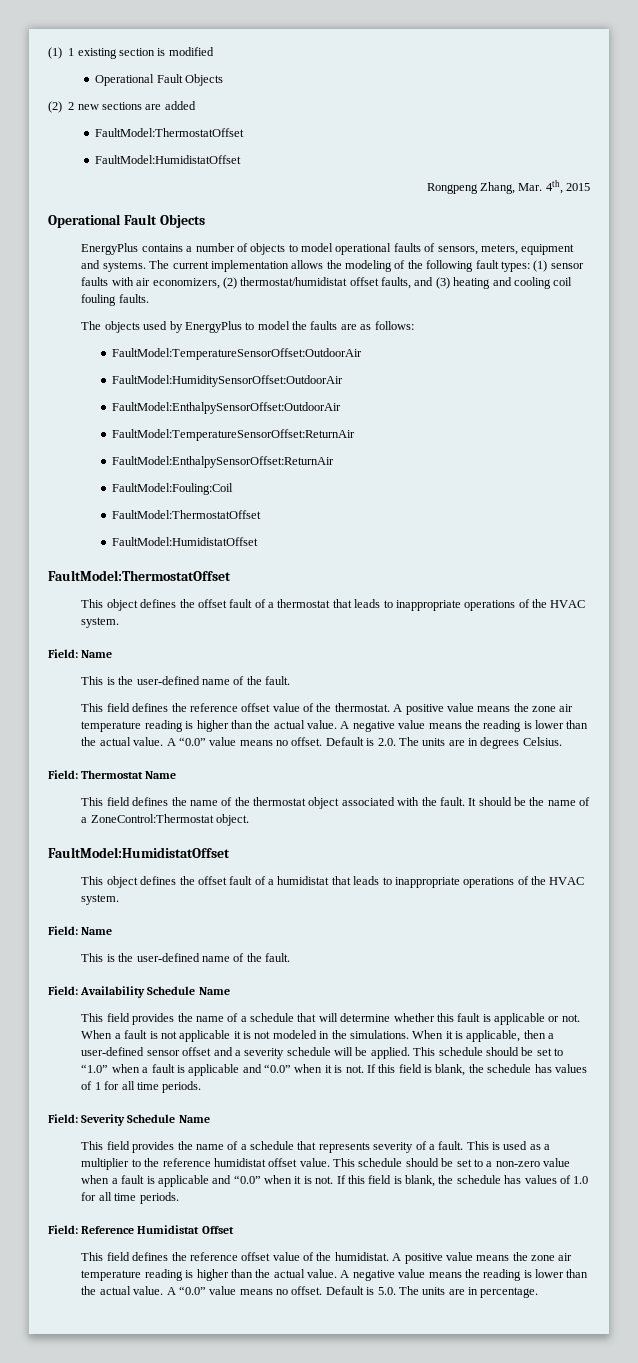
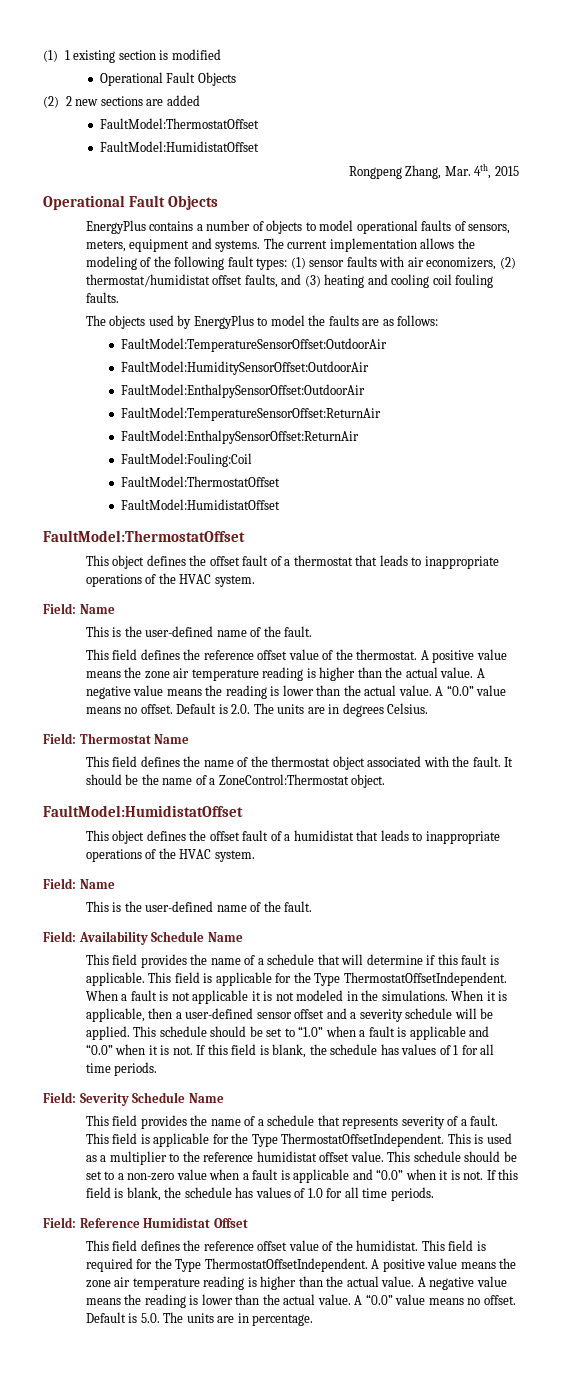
- This field provides the name of a schedule that will determine whether this fault is applicable or not.
+ This field provides the name of a schedule that will determine if this fault is applicable. This field is applicable for the Type ThermostatOffsetIndependent.
- This is used as a multiplier to the reference humidistat offset value.
+ This field is applicable for the Type ThermostatOffsetIndependent. This is used as a multiplier to the reference humidistat offset value.
+ This field is required for the Type ThermostatOffsetIndependent.

